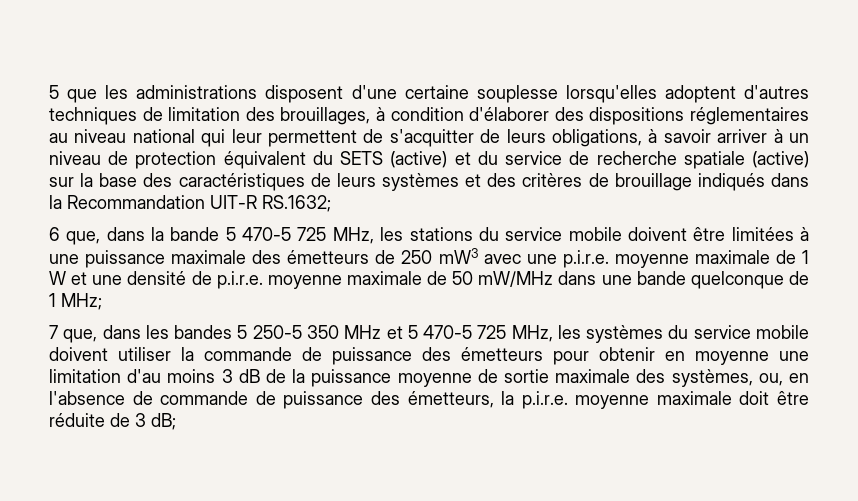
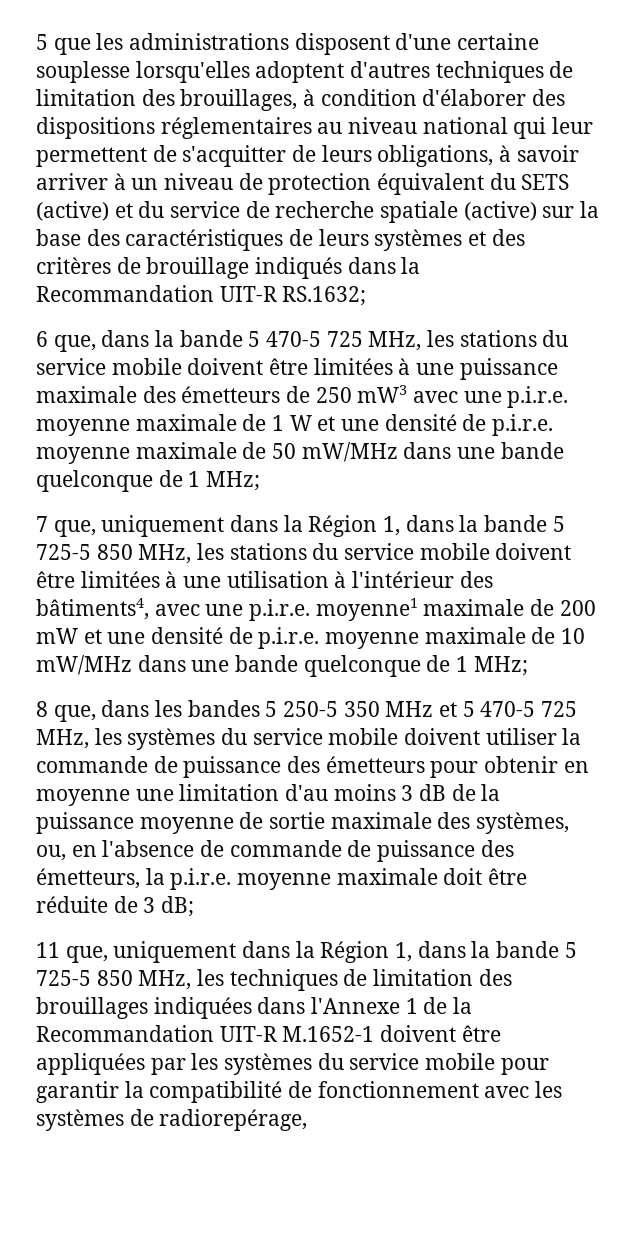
- 7 que, dans les bandes 5 250-5 350 MHz et 5 470-5 725 MHz, les systèmes du service mobile doivent utiliser la commande de puissance des émetteurs pour obtenir en moyenne une limitation d'au moins 3 dB de la puissance moyenne de sortie maximale des systèmes, ou, en l'absence de commande de puissance des émetteurs, la p.i.r.e. moyenne maximale doit être réduite de 3 dB;
+ 7 que, uniquement dans la Région 1, dans la bande 5 725-5 850 MHz, les stations du service mobile doivent être limitées à une utilisation à l'intérieur des bâtiments4, avec une p.i.r.e. moyenne1 maximale de 200 mW et une densité de p.i.r.e. moyenne maximale de 10 mW/MHz dans une bande quelconque de 1 MHz;
+ 8 que, dans les bandes 5 250-5 350 MHz et 5 470-5 725 MHz, les systèmes du service mobile doivent utiliser la commande de puissance des émetteurs pour obtenir en moyenne une limitation d'au moins 3 dB de la puissance moyenne de sortie maximale des systèmes, ou, en l'absence de commande de puissance des émetteurs, la p.i.r.e. moyenne maximale doit être réduite de 3 dB;
+ 11 que, uniquement dans la Région 1, dans la bande 5 725-5 850 MHz, les techniques de limitation des brouillages indiquées dans l'Annexe 1 de la Recommandation UIT-R M.1652-1 doivent être appliquées par les systèmes du service mobile pour garantir la compatibilité de fonctionnement avec les systèmes de radiorepérage,

